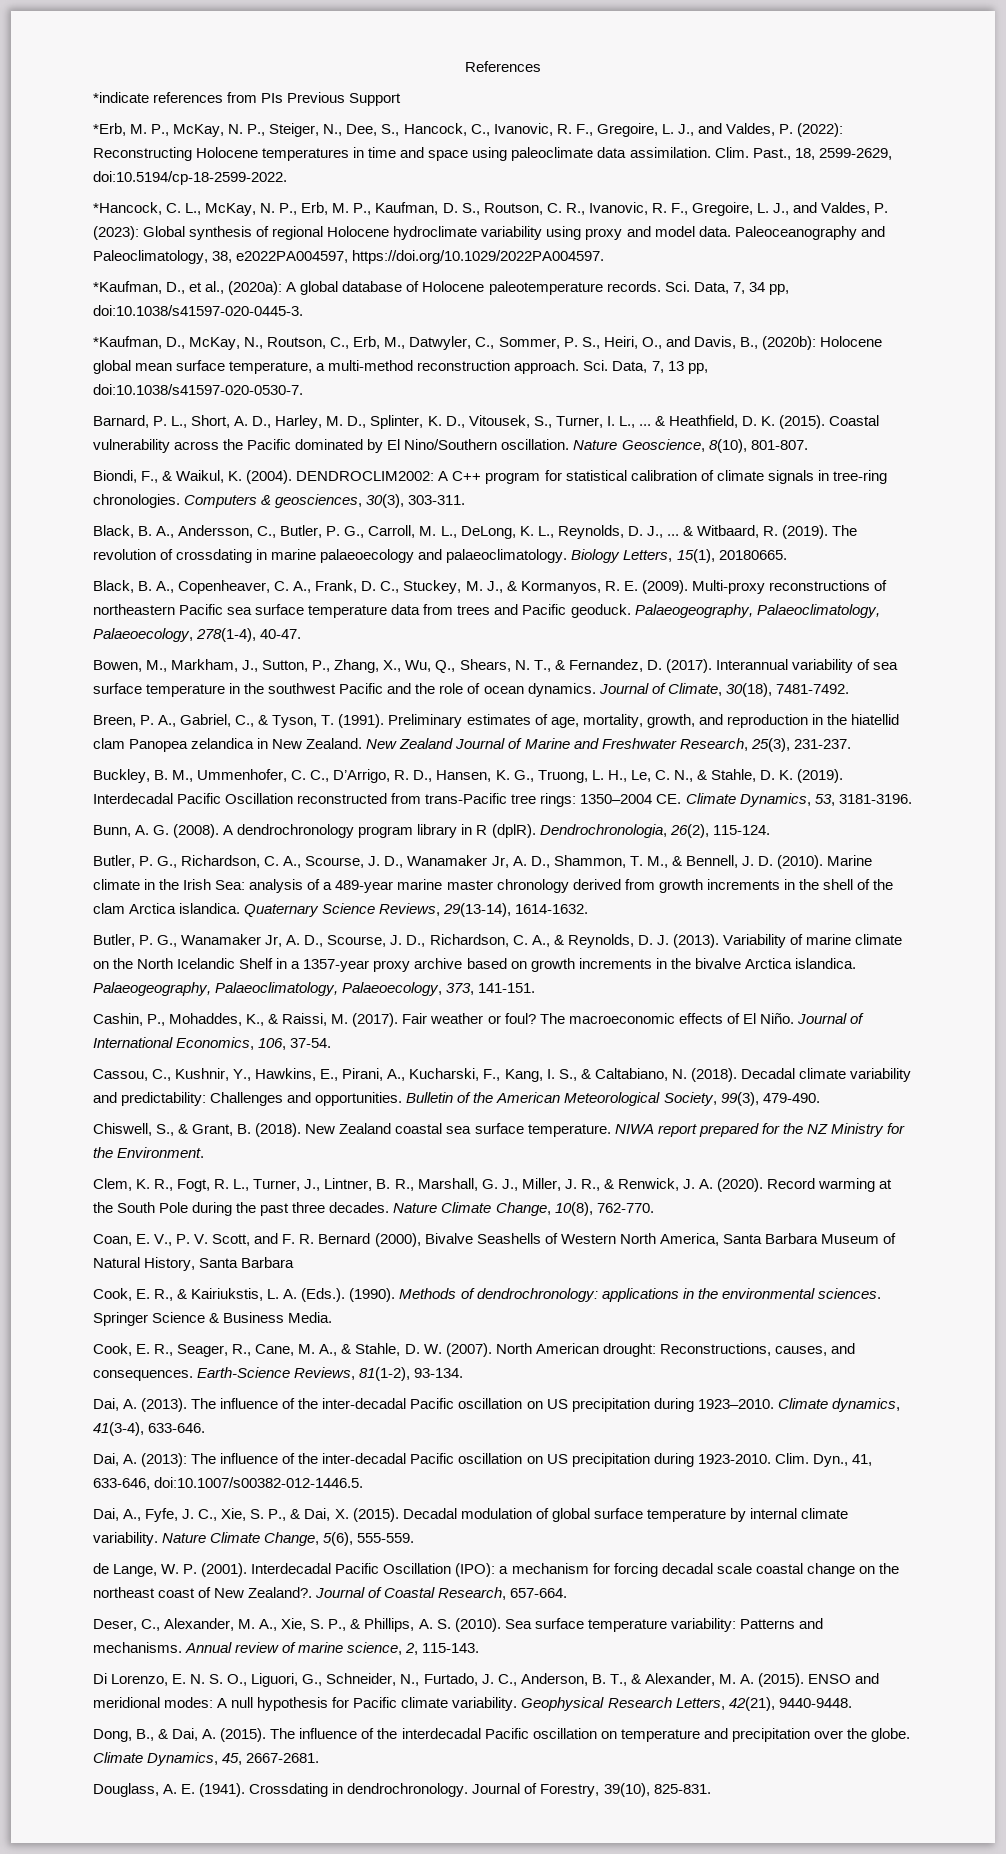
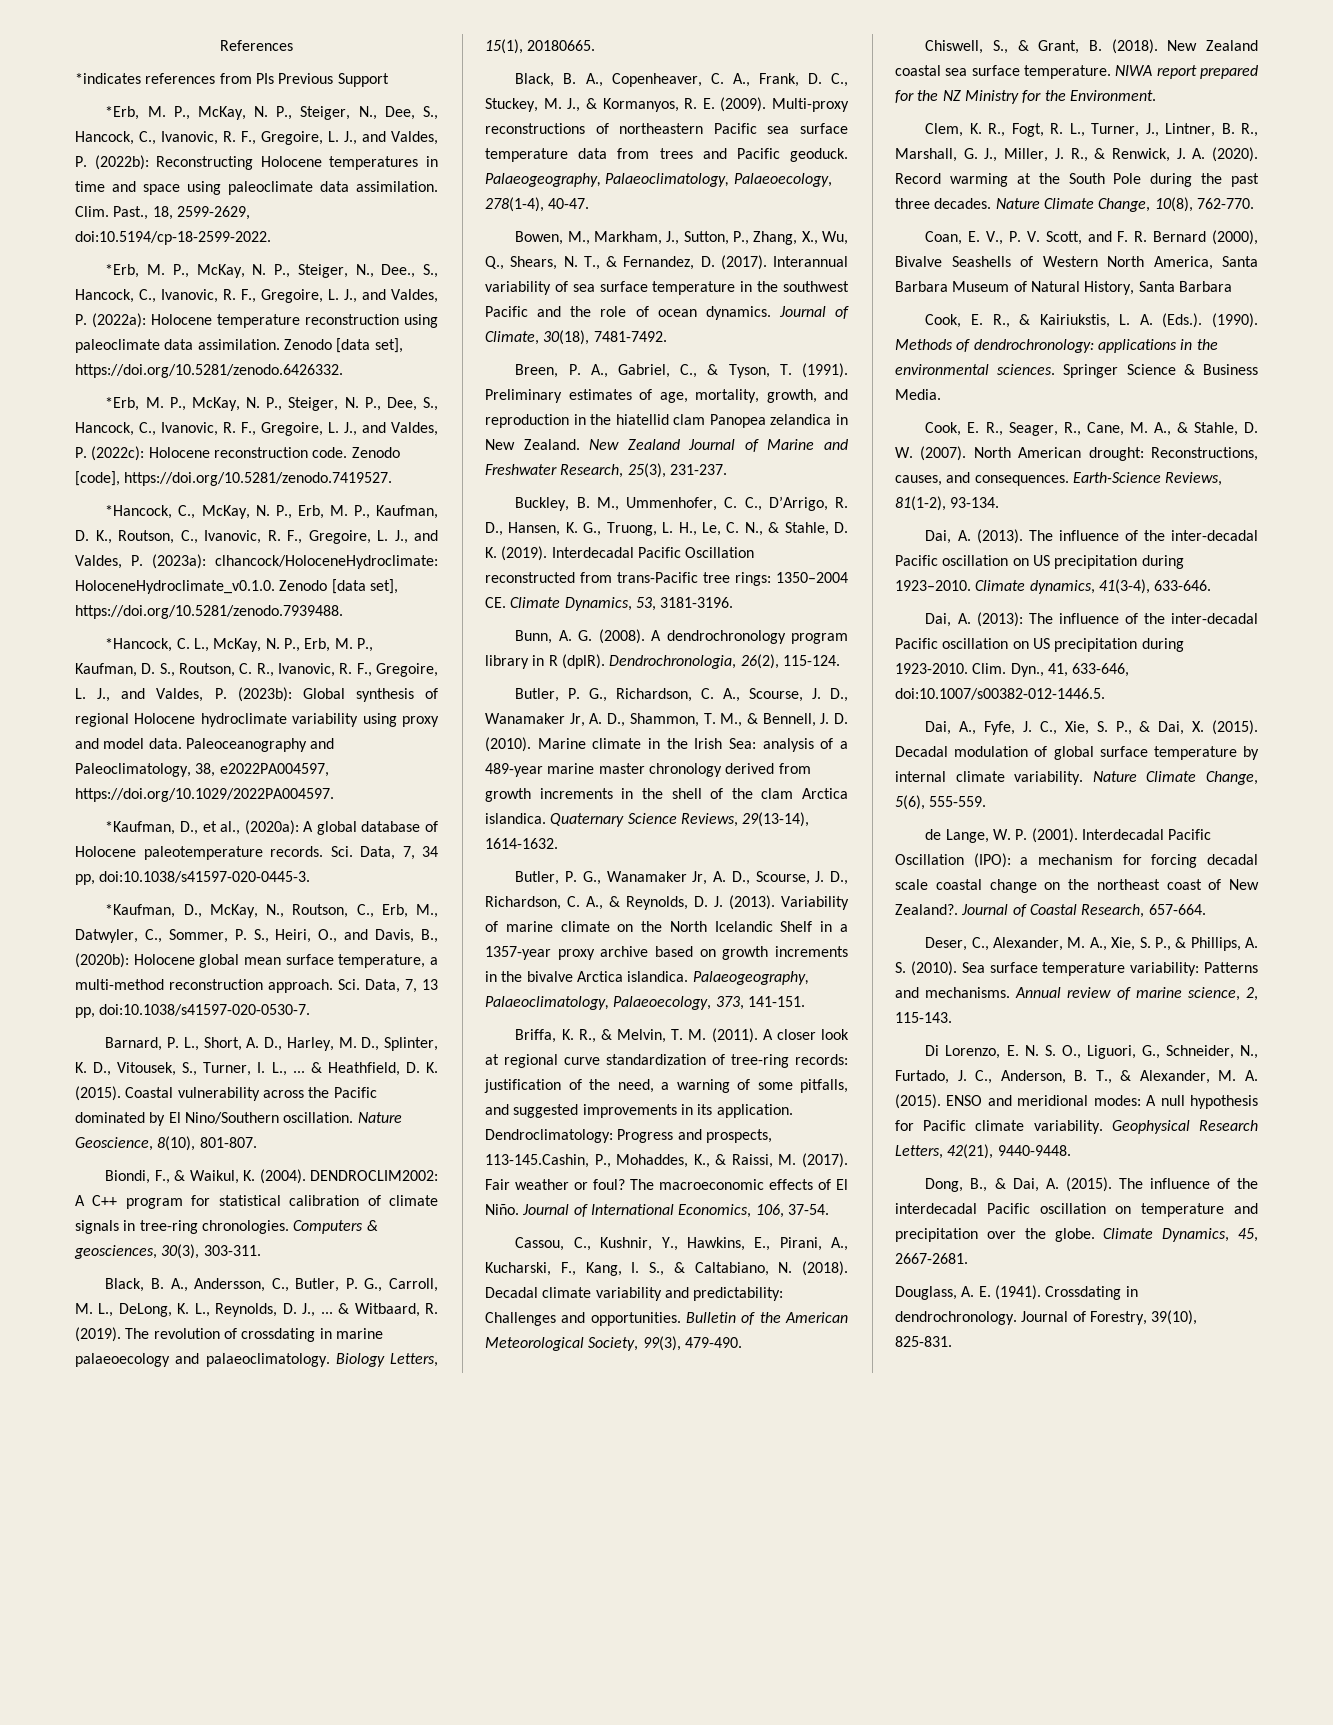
- *indicate references from PIs Previous Support
+ *indicates references from PIs Previous Support
- *Erb, M. P., McKay, N. P., Steiger, N., Dee, S., Hancock, C., Ivanovic, R. F., Gregoire, L. J., and Valdes, P. (2022): Reconstructing Holocene temperatures in time and space using paleoclimate data assimilation.
+ *Erb, M. P., McKay, N. P., Steiger, N., Dee, S., Hancock, C., Ivanovic, R. F., Gregoire, L. J., and Valdes, P. (2022b): Reconstructing Holocene temperatures in time and space using paleoclimate data assimilation.
+ *Erb, M. P., McKay, N. P., Steiger, N., Dee., S., Hancock, C., Ivanovic, R. F., Gregoire, L. J., and Valdes, P. (2022a): Holocene temperature reconstruction using paleoclimate data assimilation. Zenodo [data set], https://doi.org/10.5281/zenodo.6426332.
+ *Erb, M. P., McKay, N. P., Steiger, N. P., Dee, S., Hancock, C., Ivanovic, R. F., Gregoire, L. J., and Valdes, P. (2022c): Holocene reconstruction code. Zenodo [code], https://doi.org/10.5281/zenodo.7419527.
+ *Hancock, C., McKay, N. P., Erb, M. P., Kaufman, D. K., Routson, C., Ivanovic, R. F., Gregoire, L. J., and Valdes, P. (2023a): clhancock/HoloceneHydroclimate: HoloceneHydroclimate_v0.1.0. Zenodo [data set], https://doi.org/10.5281/zenodo.7939488.
- *Hancock, C. L., McKay, N. P., Erb, M. P., Kaufman, D. S., Routson, C. R., Ivanovic, R. F., Gregoire, L. J., and Valdes, P. (2023): Global synthesis of regional Holocene hydroclimate variability using proxy and model data.
+ *Hancock, C. L., McKay, N. P., Erb, M. P., Kaufman, D. S., Routson, C. R., Ivanovic, R. F., Gregoire, L. J., and Valdes, P. (2023b): Global synthesis of regional Holocene hydroclimate variability using proxy and model data.
- Cashin, P., Mohaddes, K., & Raissi, M. (2017).
+ Briffa, K. R., & Melvin, T. M. (2011). A closer look at regional curve standardization of tree-ring records: justification of the need, a warning of some pitfalls, and suggested improvements in its application. Dendroclimatology: Progress and prospects, 113-145.Cashin, P., Mohaddes, K., & Raissi, M. (2017).

